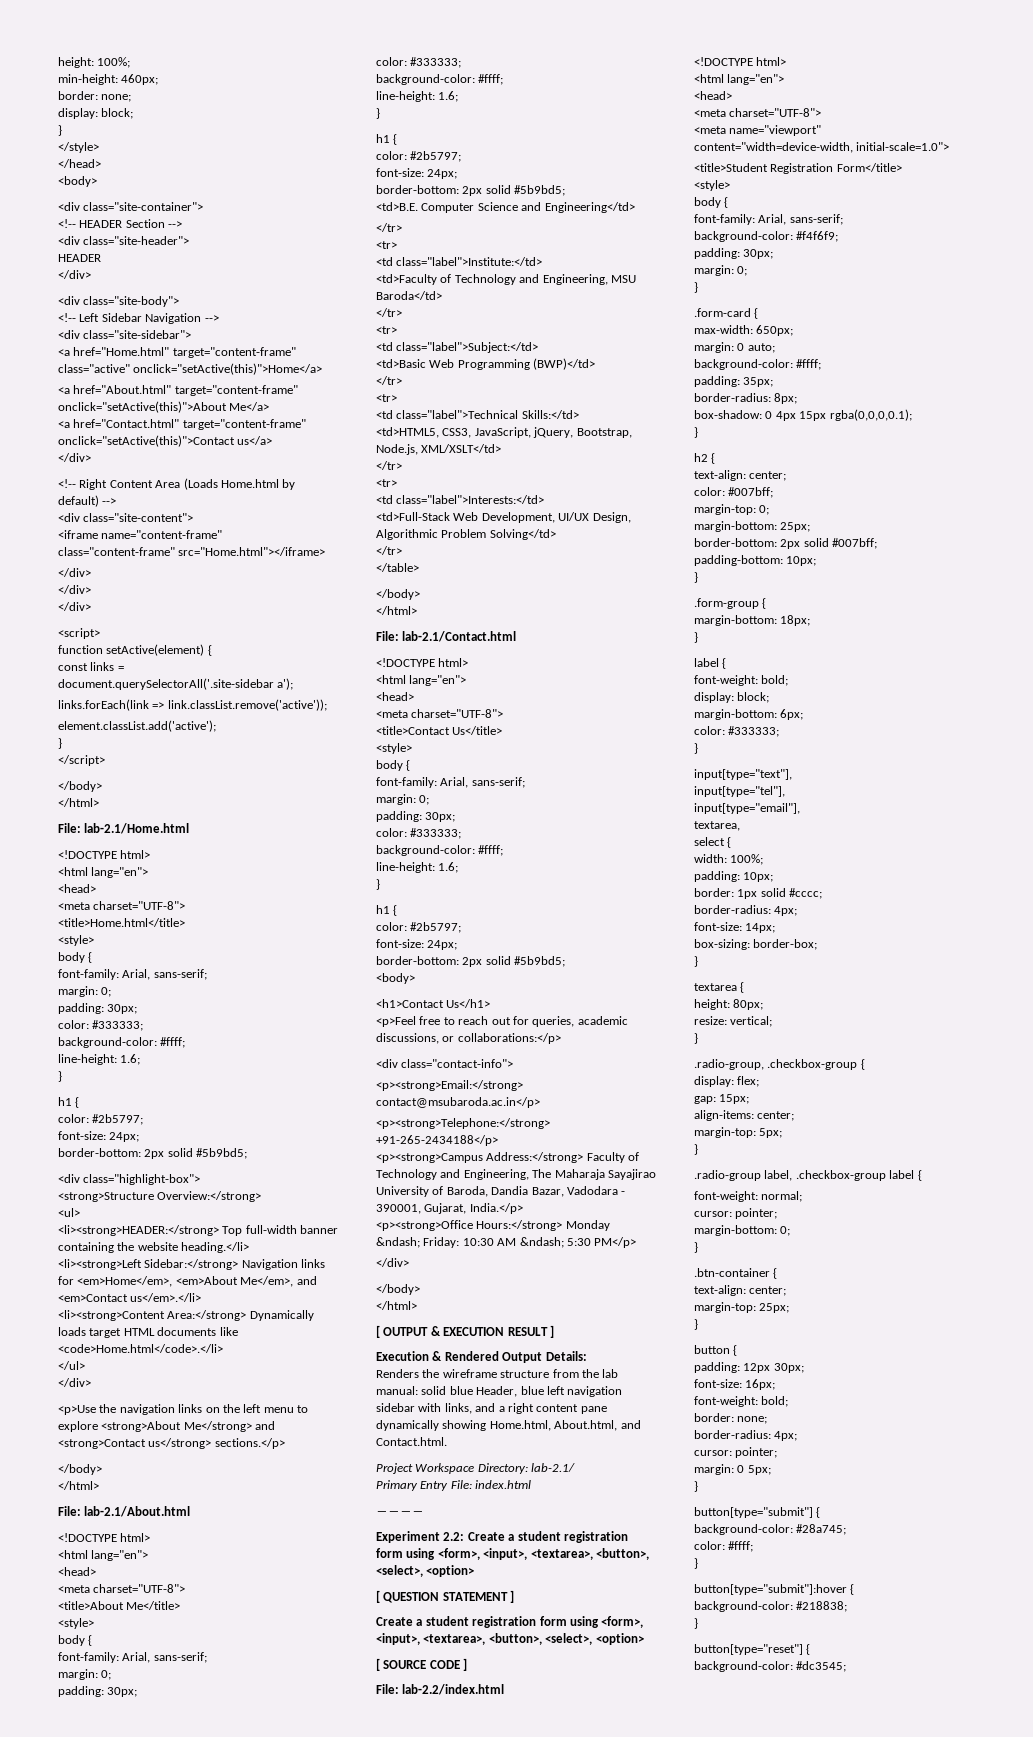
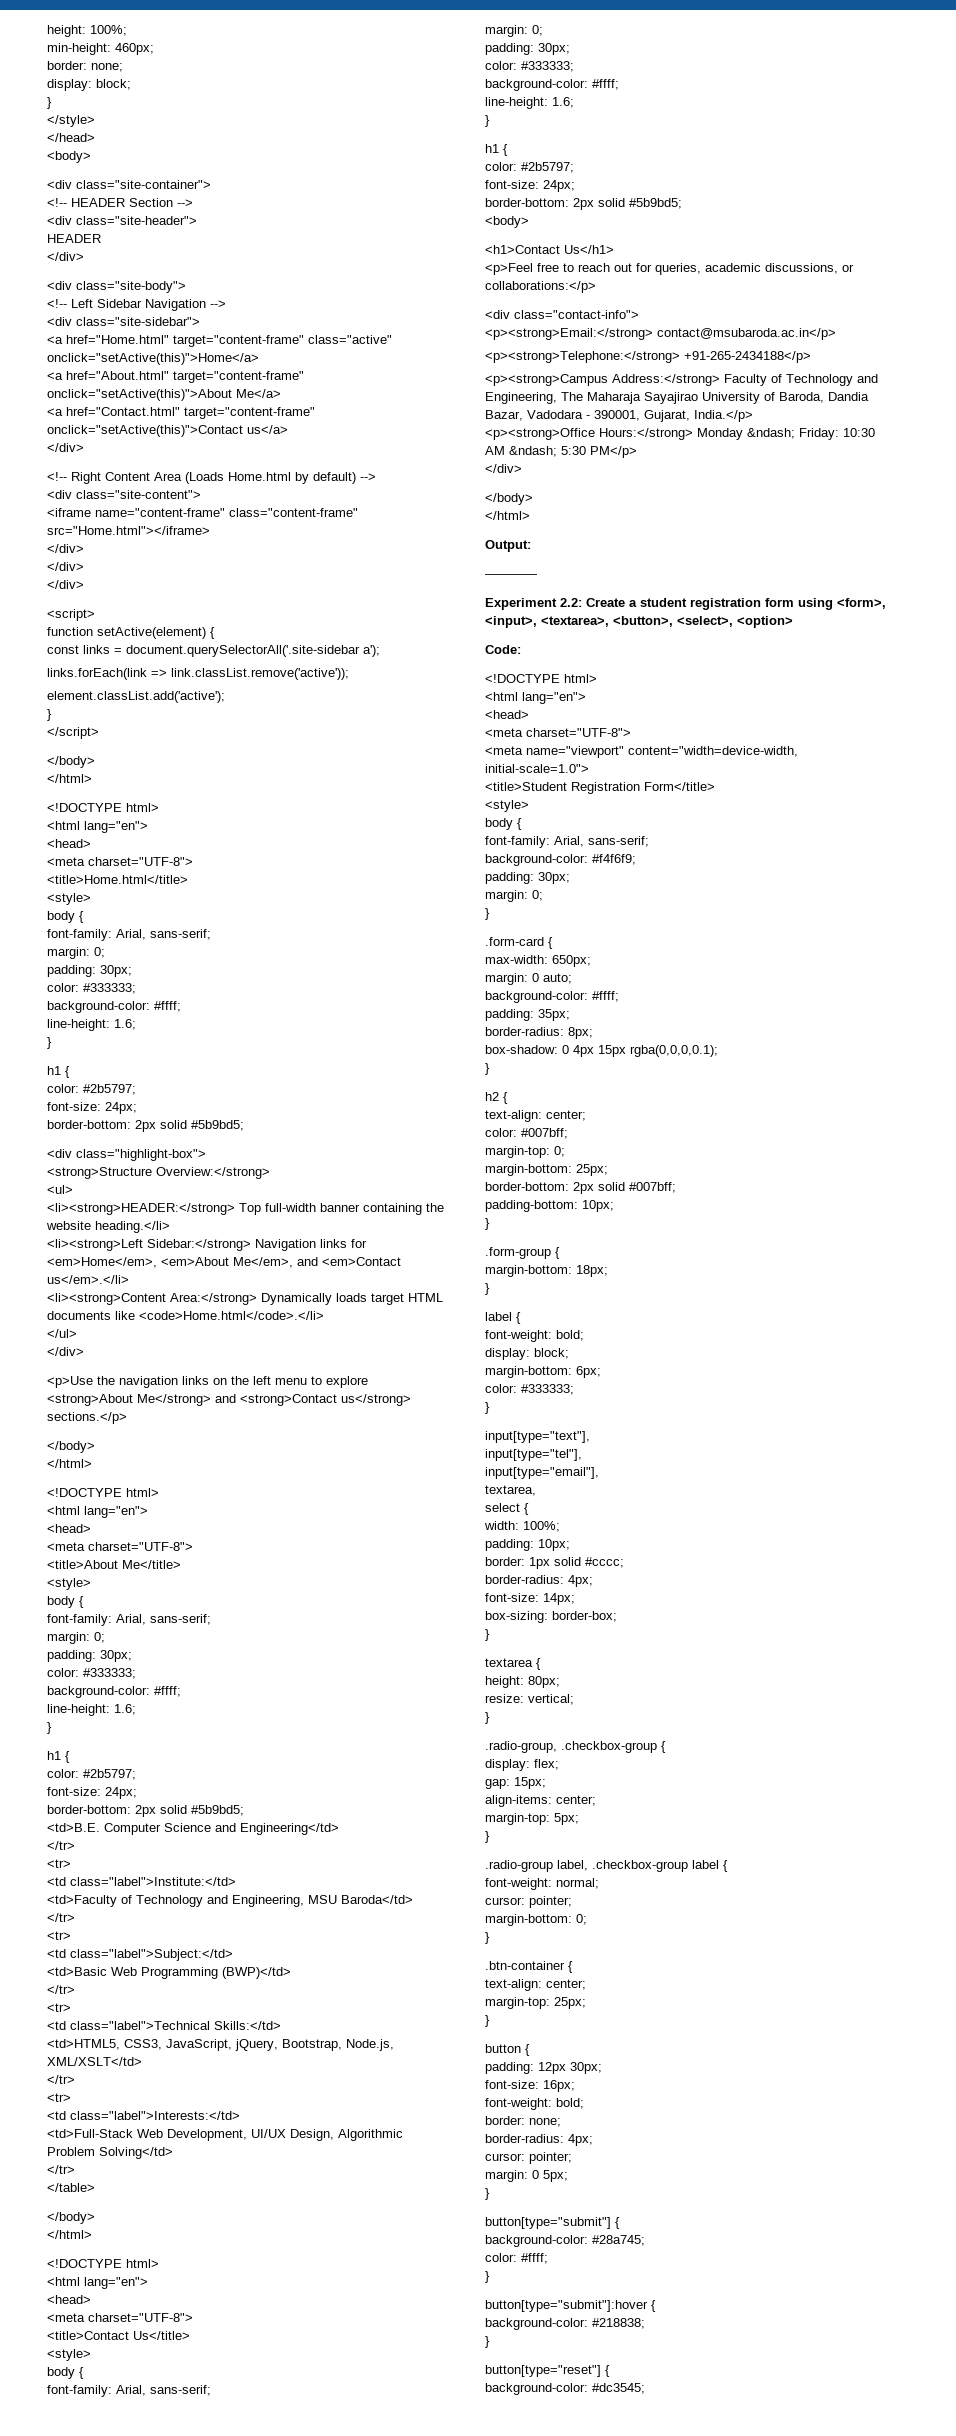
- File: lab-2.1/Home.html
- File: lab-2.1/About.html
- File: lab-2.1/Contact.html
- [ OUTPUT & EXECUTION RESULT ]
- Execution & Rendered Output Details:
- Renders the wireframe structure from the lab manual: solid blue Header, blue left navigation sidebar with links, and a right content pane dynamically showing Home.html, About.html, and Contact.html.
- Project Workspace Directory: lab-2.1/
- Primary Entry File: index.html
+ Output:
- [ QUESTION STATEMENT ]
- Create a student registration form using <form>, <input>, <textarea>, <button>, <select>, <option>
- [ SOURCE CODE ]
- File: lab-2.2/index.html
+ Code:

